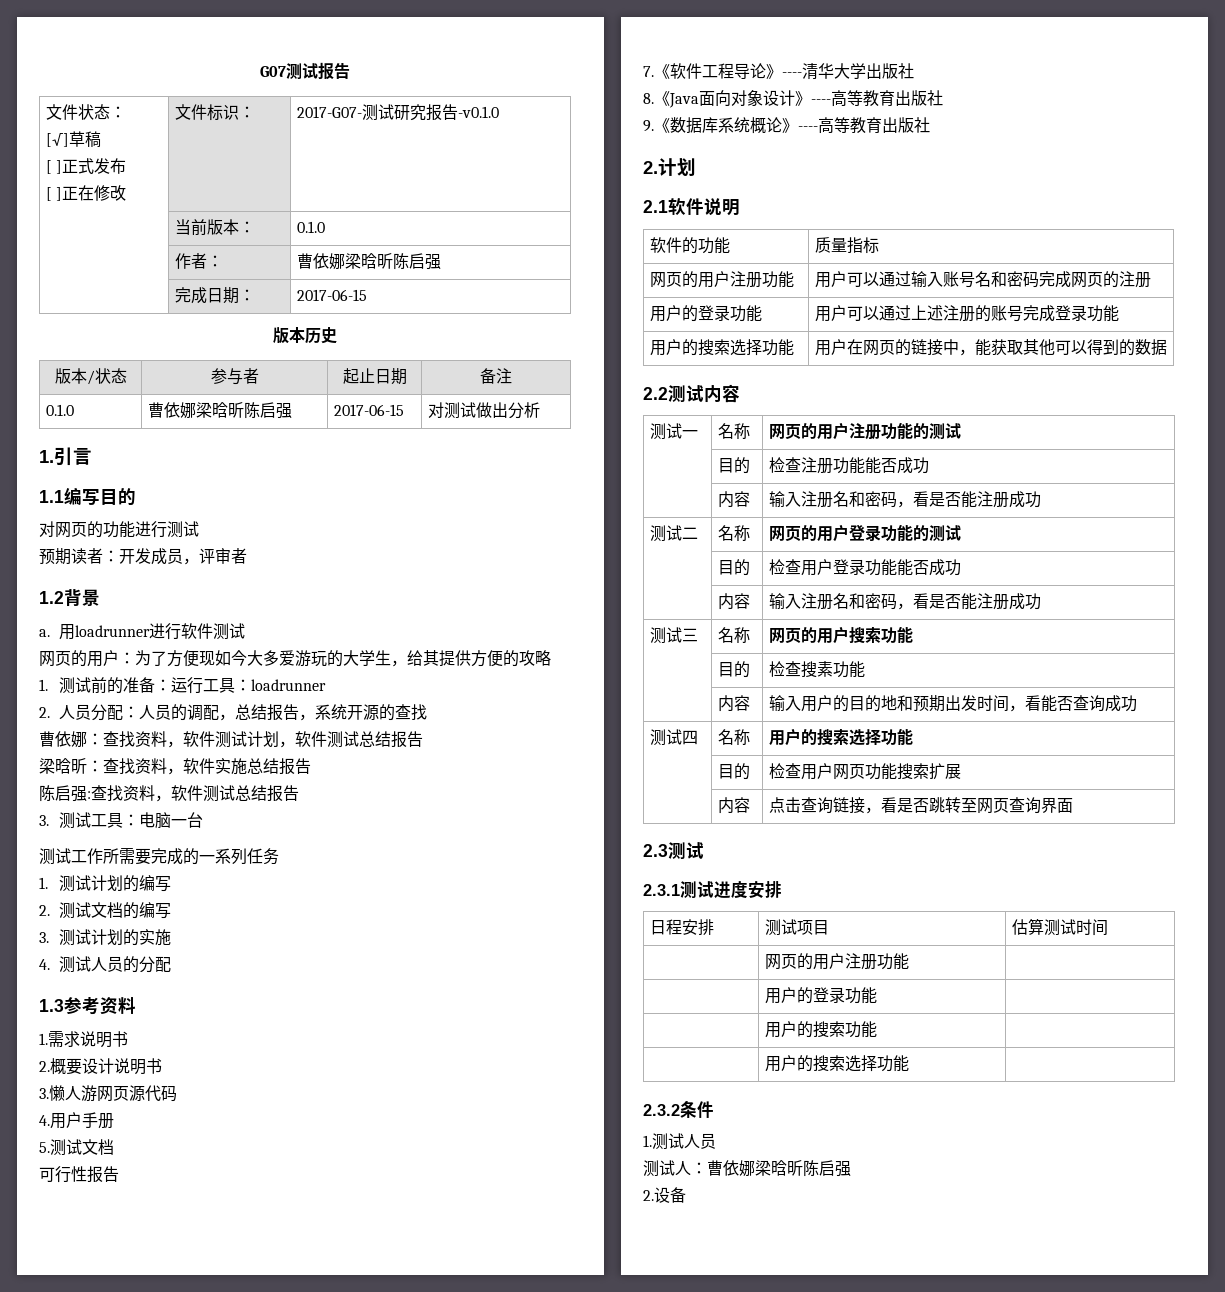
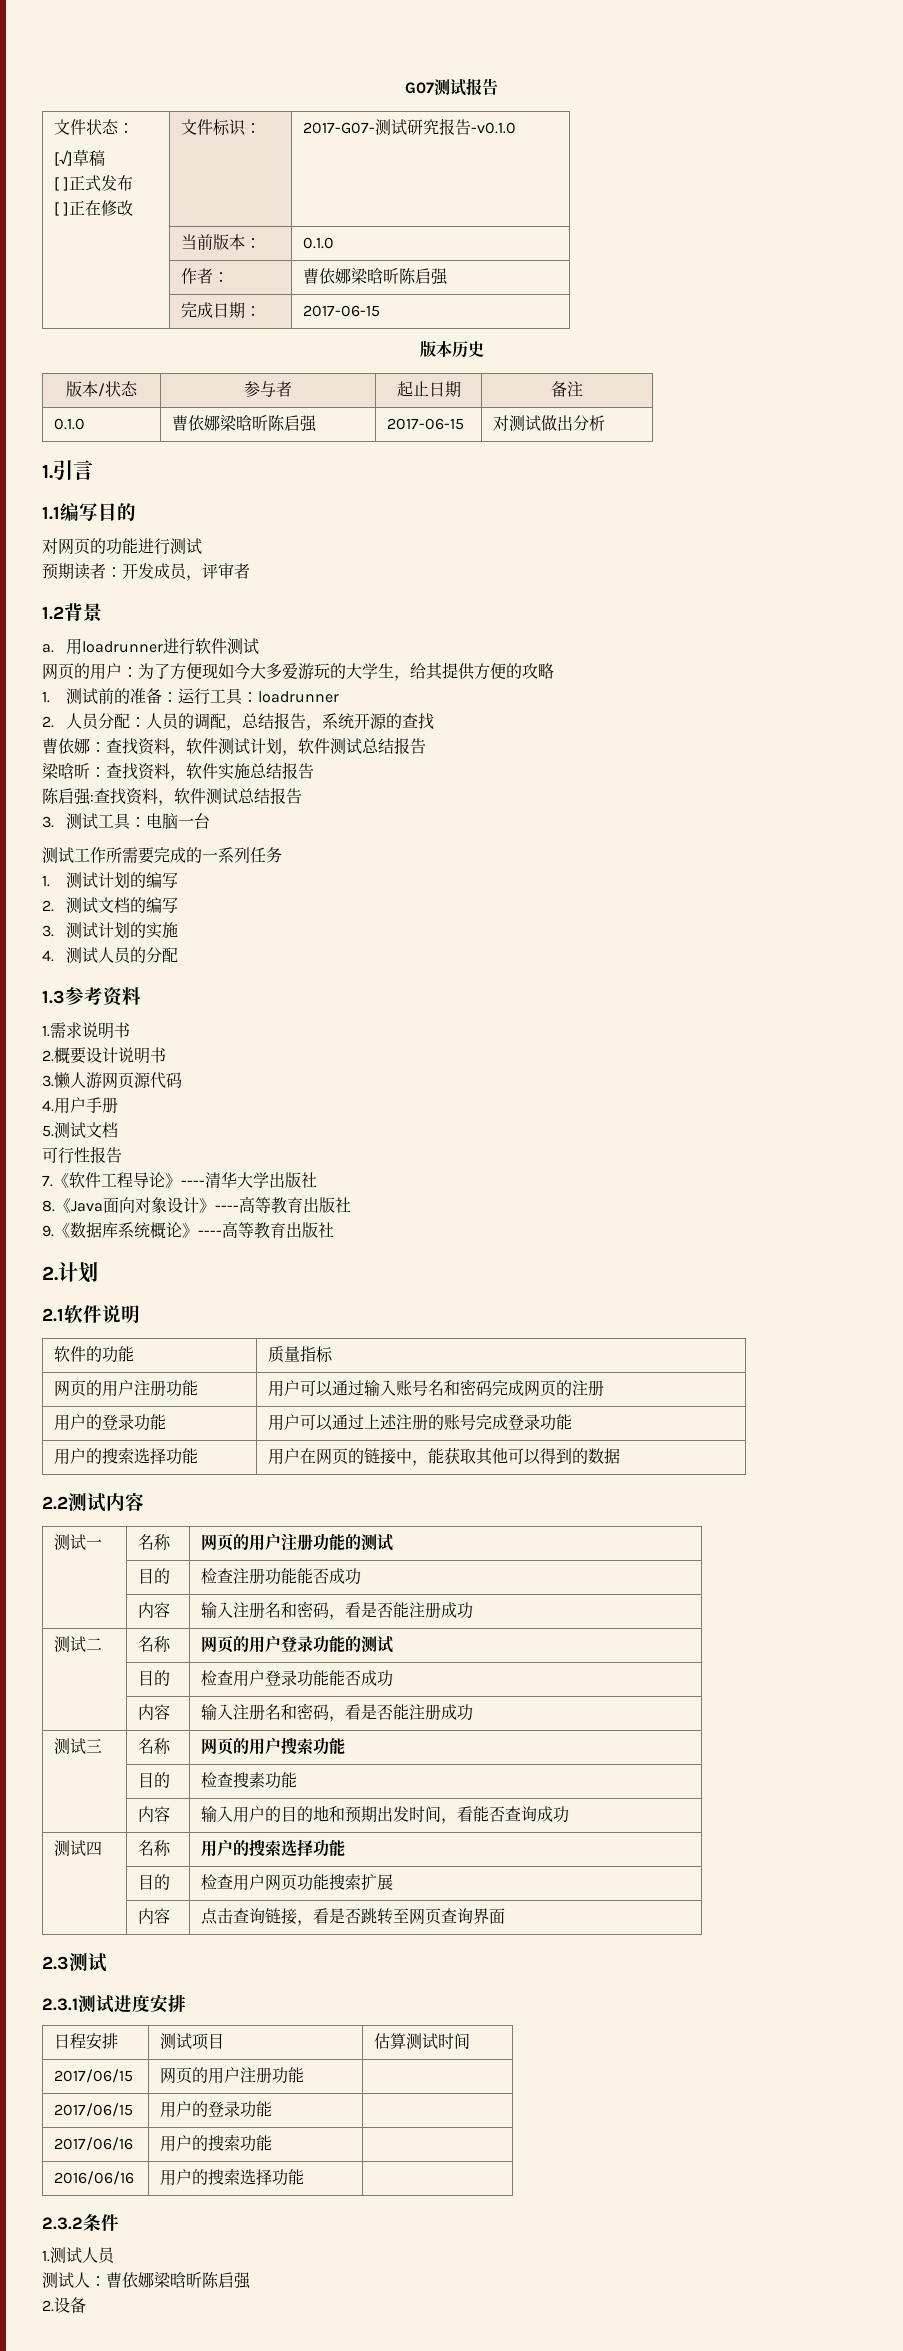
- | 网页的用户注册功能 |
+ 2017/06/15 | 网页的用户注册功能 |
- | 用户的登录功能 |
+ 2017/06/15 | 用户的登录功能 |
- | 用户的搜索功能 |
+ 2017/06/16 | 用户的搜索功能 |
- | 用户的搜索选择功能 |
+ 2016/06/16 | 用户的搜索选择功能 |

